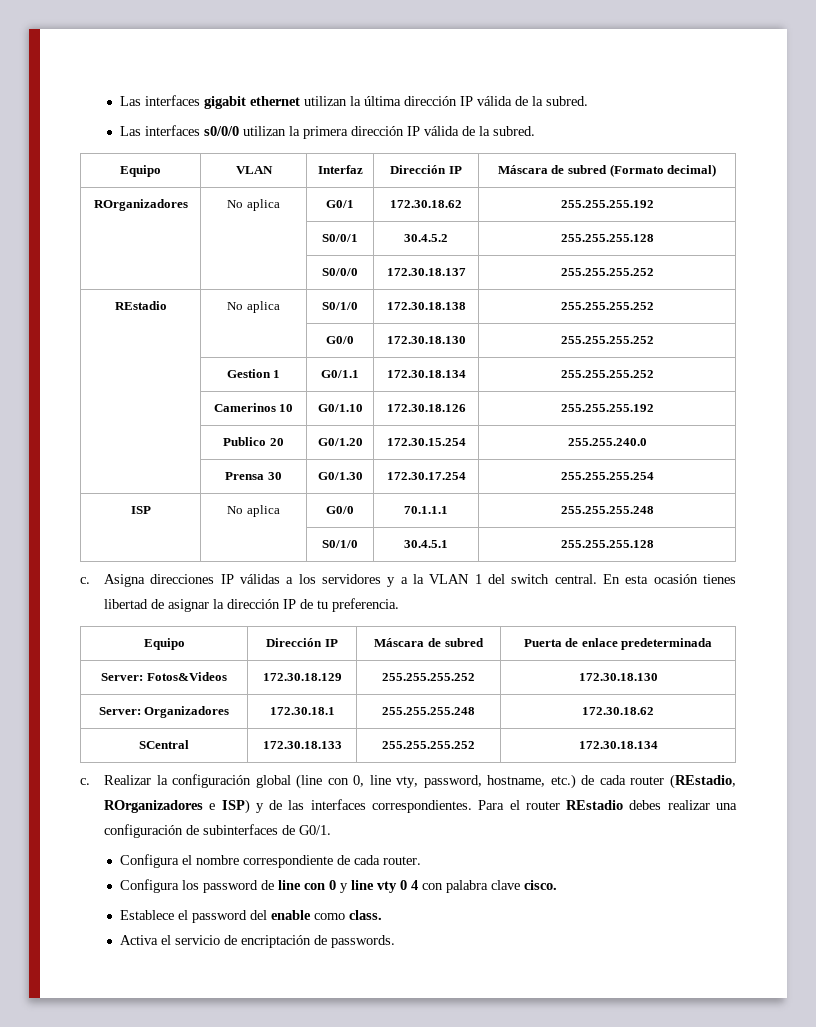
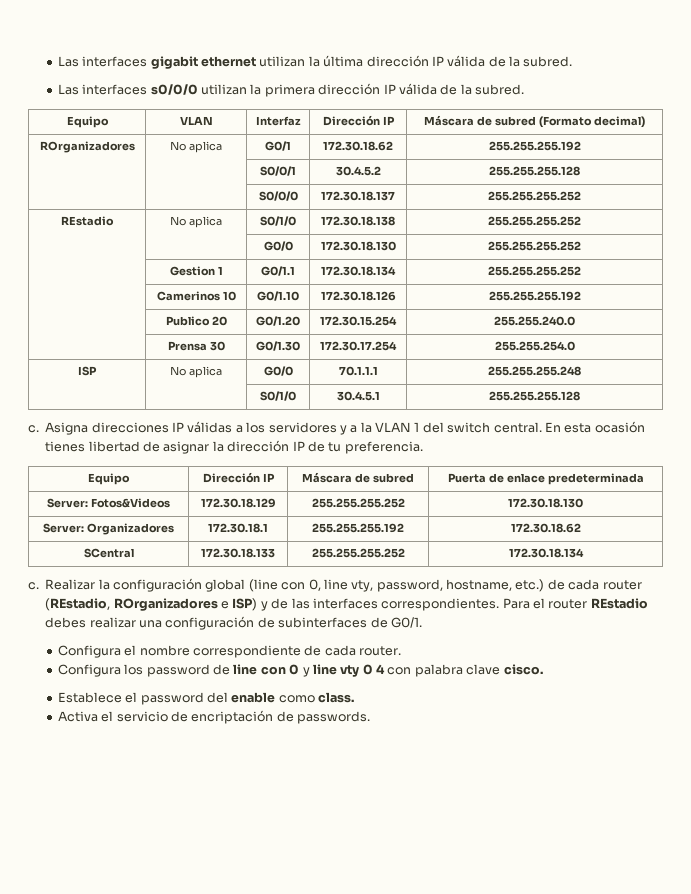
- | Prensa 30 | G0/1.30 | 172.30.17.254 | 255.255.255.254
+ | Prensa 30 | G0/1.30 | 172.30.17.254 | 255.255.254.0
- Server: Organizadores | 172.30.18.1 | 255.255.255.248 | 172.30.18.62
+ Server: Organizadores | 172.30.18.1 | 255.255.255.192 | 172.30.18.62

